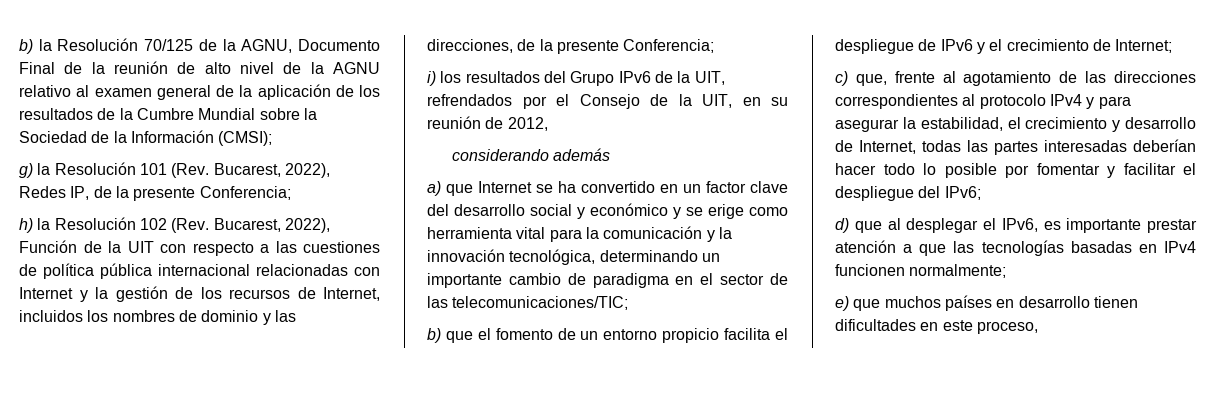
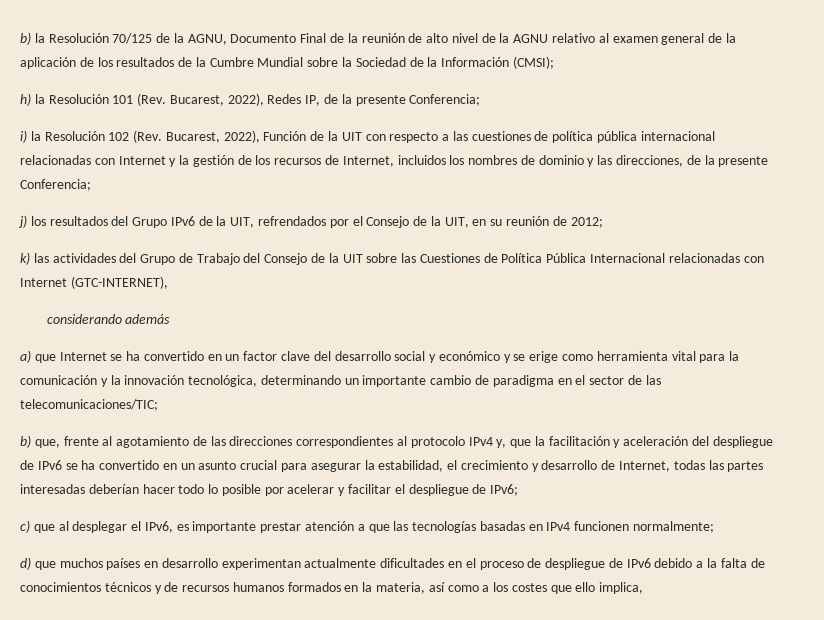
- g) la Resolución 101 (Rev. Bucarest, 2022), Redes IP, de la presente Conferencia;
+ h) la Resolución 101 (Rev. Bucarest, 2022), Redes IP, de la presente Conferencia;
- h) la Resolución 102 (Rev. Bucarest, 2022), Función de la UIT con respecto a las cuestiones de política pública internacional relacionadas con Internet y la gestión de los recursos de Internet, incluidos los nombres de dominio y las direcciones, de la presente Conferencia;
+ i) la Resolución 102 (Rev. Bucarest, 2022), Función de la UIT con respecto a las cuestiones de política pública internacional relacionadas con Internet y la gestión de los recursos de Internet, incluidos los nombres de dominio y las direcciones, de la presente Conferencia;
- i) los resultados del Grupo IPv6 de la UIT, refrendados por el Consejo de la UIT, en su reunión de 2012,
+ j) los resultados del Grupo IPv6 de la UIT, refrendados por el Consejo de la UIT, en su reunión de 2012;
+ k) las actividades del Grupo de Trabajo del Consejo de la UIT sobre las Cuestiones de Política Pública Internacional relacionadas con Internet (GTC-INTERNET),
- b) que el fomento de un entorno propicio facilita el despliegue de IPv6 y el crecimiento de Internet;
- c) que, frente al agotamiento de las direcciones correspondientes al protocolo IPv4 y para asegurar la estabilidad, el crecimiento y desarrollo de Internet, todas las partes interesadas deberían hacer todo lo posible por fomentar y facilitar el despliegue del IPv6;
+ b) que, frente al agotamiento de las direcciones correspondientes al protocolo IPv4 y, que la facilitación y aceleración del despliegue de IPv6 se ha convertido en un asunto crucial para asegurar la estabilidad, el crecimiento y desarrollo de Internet, todas las partes interesadas deberían hacer todo lo posible por acelerar y facilitar el despliegue de IPv6;
- d) que al desplegar el IPv6, es importante prestar atención a que las tecnologías basadas en IPv4 funcionen normalmente;
+ c) que al desplegar el IPv6, es importante prestar atención a que las tecnologías basadas en IPv4 funcionen normalmente;
- e) que muchos países en desarrollo tienen dificultades en este proceso,
+ d) que muchos países en desarrollo experimentan actualmente dificultades en el proceso de despliegue de IPv6 debido a la falta de conocimientos técnicos y de recursos humanos formados en la materia, así como a los costes que ello implica,

